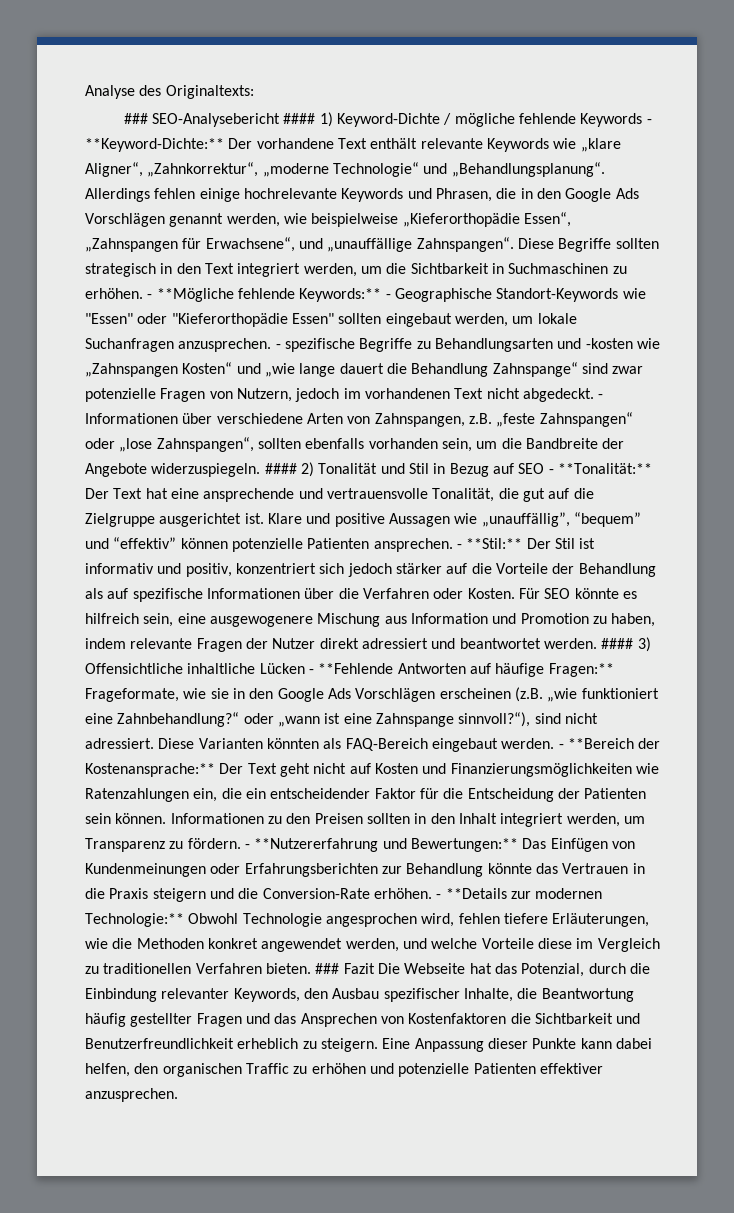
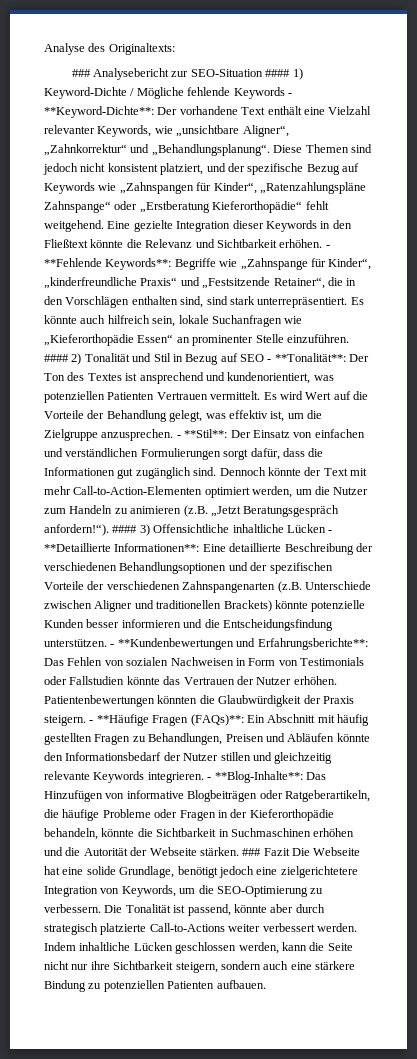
- ### SEO-Analysebericht #### 1) Keyword-Dichte / mögliche fehlende Keywords - **Keyword-Dichte:** Der vorhandene Text enthält relevante Keywords wie „klare Aligner“, „Zahnkorrektur“, „moderne Technologie“ und „Behandlungsplanung“. Allerdings fehlen einige hochrelevante Keywords und Phrasen, die in den Google Ads Vorschlägen genannt werden, wie beispielweise „Kieferorthopädie Essen“, „Zahnspangen für Erwachsene“, und „unauffällige Zahnspangen“. Diese Begriffe sollten strategisch in den Text integriert werden, um die Sichtbarkeit in Suchmaschinen zu erhöhen. - **Mögliche fehlende Keywords:** - Geographische Standort-Keywords wie "Essen" oder "Kieferorthopädie Essen" sollten eingebaut werden, um lokale Suchanfragen anzusprechen. - spezifische Begriffe zu Behandlungsarten und -kosten wie „Zahnspangen Kosten“ und „wie lange dauert die Behandlung Zahnspange“ sind zwar potenzielle Fragen von Nutzern, jedoch im vorhandenen Text nicht abgedeckt. - Informationen über verschiedene Arten von Zahnspangen, z.B. „feste Zahnspangen“ oder „lose Zahnspangen“, sollten ebenfalls vorhanden sein, um die Bandbreite der Angebote widerzuspiegeln.
+ ### Analysebericht zur SEO-Situation #### 1) Keyword-Dichte / Mögliche fehlende Keywords - **Keyword-Dichte**: Der vorhandene Text enthält eine Vielzahl relevanter Keywords, wie „unsichtbare Aligner“, „Zahnkorrektur“ und „Behandlungsplanung“. Diese Themen sind jedoch nicht konsistent platziert, und der spezifische Bezug auf Keywords wie „Zahnspangen für Kinder“, „Ratenzahlungspläne Zahnspange“ oder „Erstberatung Kieferorthopädie“ fehlt weitgehend. Eine gezielte Integration dieser Keywords in den Fließtext könnte die Relevanz und Sichtbarkeit erhöhen. - **Fehlende Keywords**: Begriffe wie „Zahnspange für Kinder“, „kinderfreundliche Praxis“ und „Festsitzende Retainer“, die in den Vorschlägen enthalten sind, sind stark unterrepräsentiert. Es könnte auch hilfreich sein, lokale Suchanfragen wie „Kieferorthopädie Essen“ an prominenter Stelle einzuführen.
- #### 2) Tonalität und Stil in Bezug auf SEO - **Tonalität:** Der Text hat eine ansprechende und vertrauensvolle Tonalität, die gut auf die Zielgruppe ausgerichtet ist. Klare und positive Aussagen wie „unauffällig”, “bequem” und “effektiv” können potenzielle Patienten ansprechen. - **Stil:** Der Stil ist informativ und positiv, konzentriert sich jedoch stärker auf die Vorteile der Behandlung als auf spezifische Informationen über die Verfahren oder Kosten. Für SEO könnte es hilfreich sein, eine ausgewogenere Mischung aus Information und Promotion zu haben, indem relevante Fragen der Nutzer direkt adressiert und beantwortet werden.
+ #### 2) Tonalität und Stil in Bezug auf SEO - **Tonalität**: Der Ton des Textes ist ansprechend und kundenorientiert, was potenziellen Patienten Vertrauen vermittelt. Es wird Wert auf die Vorteile der Behandlung gelegt, was effektiv ist, um die Zielgruppe anzusprechen. - **Stil**: Der Einsatz von einfachen und verständlichen Formulierungen sorgt dafür, dass die Informationen gut zugänglich sind. Dennoch könnte der Text mit mehr Call-to-Action-Elementen optimiert werden, um die Nutzer zum Handeln zu animieren (z.B. „Jetzt Beratungsgespräch anfordern!“).
- #### 3) Offensichtliche inhaltliche Lücken - **Fehlende Antworten auf häufige Fragen:** Frageformate, wie sie in den Google Ads Vorschlägen erscheinen (z.B. „wie funktioniert eine Zahnbehandlung?“ oder „wann ist eine Zahnspange sinnvoll?“), sind nicht adressiert. Diese Varianten könnten als FAQ-Bereich eingebaut werden. - **Bereich der Kostenansprache:** Der Text geht nicht auf Kosten und Finanzierungsmöglichkeiten wie Ratenzahlungen ein, die ein entscheidender Faktor für die Entscheidung der Patienten sein können. Informationen zu den Preisen sollten in den Inhalt integriert werden, um Transparenz zu fördern. - **Nutzererfahrung und Bewertungen:** Das Einfügen von Kundenmeinungen oder Erfahrungsberichten zur Behandlung könnte das Vertrauen in die Praxis steigern und die Conversion-Rate erhöhen. - **Details zur modernen Technologie:** Obwohl Technologie angesprochen wird, fehlen tiefere Erläuterungen, wie die Methoden konkret angewendet werden, und welche Vorteile diese im Vergleich zu traditionellen Verfahren bieten.
+ #### 3) Offensichtliche inhaltliche Lücken - **Detaillierte Informationen**: Eine detaillierte Beschreibung der verschiedenen Behandlungsoptionen und der spezifischen Vorteile der verschiedenen Zahnspangenarten (z.B. Unterschiede zwischen Aligner und traditionellen Brackets) könnte potenzielle Kunden besser informieren und die Entscheidungsfindung unterstützen. - **Kundenbewertungen und Erfahrungsberichte**: Das Fehlen von sozialen Nachweisen in Form von Testimonials oder Fallstudien könnte das Vertrauen der Nutzer erhöhen. Patientenbewertungen könnten die Glaubwürdigkeit der Praxis steigern. - **Häufige Fragen (FAQs)**: Ein Abschnitt mit häufig gestellten Fragen zu Behandlungen, Preisen und Abläufen könnte den Informationsbedarf der Nutzer stillen und gleichzeitig relevante Keywords integrieren. - **Blog-Inhalte**: Das Hinzufügen von informative Blogbeiträgen oder Ratgeberartikeln, die häufige Probleme oder Fragen in der Kieferorthopädie behandeln, könnte die Sichtbarkeit in Suchmaschinen erhöhen und die Autorität der Webseite stärken.
- ### Fazit Die Webseite hat das Potenzial, durch die Einbindung relevanter Keywords, den Ausbau spezifischer Inhalte, die Beantwortung häufig gestellter Fragen und das Ansprechen von Kostenfaktoren die Sichtbarkeit und Benutzerfreundlichkeit erheblich zu steigern. Eine Anpassung dieser Punkte kann dabei helfen, den organischen Traffic zu erhöhen und potenzielle Patienten effektiver anzusprechen.
+ ### Fazit Die Webseite hat eine solide Grundlage, benötigt jedoch eine zielgerichtetere Integration von Keywords, um die SEO-Optimierung zu verbessern. Die Tonalität ist passend, könnte aber durch strategisch platzierte Call-to-Actions weiter verbessert werden. Indem inhaltliche Lücken geschlossen werden, kann die Seite nicht nur ihre Sichtbarkeit steigern, sondern auch eine stärkere Bindung zu potenziellen Patienten aufbauen.

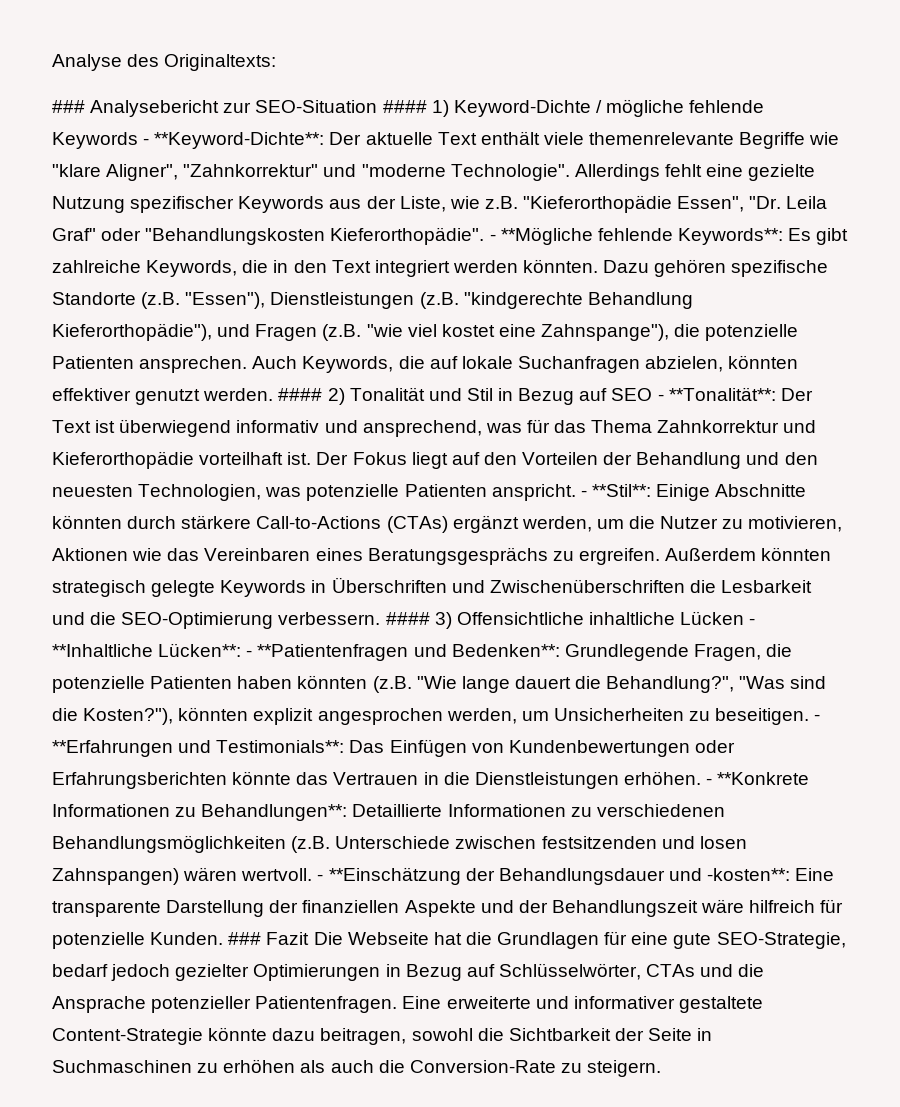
- ### Analysebericht zur SEO-Situation #### 1) Keyword-Dichte / Mögliche fehlende Keywords - **Keyword-Dichte**: Der vorhandene Text enthält eine Vielzahl relevanter Keywords, wie „unsichtbare Aligner“, „Zahnkorrektur“ und „Behandlungsplanung“. Diese Themen sind jedoch nicht konsistent platziert, und der spezifische Bezug auf Keywords wie „Zahnspangen für Kinder“, „Ratenzahlungspläne Zahnspange“ oder „Erstberatung Kieferorthopädie“ fehlt weitgehend. Eine gezielte Integration dieser Keywords in den Fließtext könnte die Relevanz und Sichtbarkeit erhöhen. - **Fehlende Keywords**: Begriffe wie „Zahnspange für Kinder“, „kinderfreundliche Praxis“ und „Festsitzende Retainer“, die in den Vorschlägen enthalten sind, sind stark unterrepräsentiert. Es könnte auch hilfreich sein, lokale Suchanfragen wie „Kieferorthopädie Essen“ an prominenter Stelle einzuführen.
+ ### Analysebericht zur SEO-Situation #### 1) Keyword-Dichte / mögliche fehlende Keywords - **Keyword-Dichte**: Der aktuelle Text enthält viele themenrelevante Begriffe wie "klare Aligner", "Zahnkorrektur" und "moderne Technologie". Allerdings fehlt eine gezielte Nutzung spezifischer Keywords aus der Liste, wie z.B. "Kieferorthopädie Essen", "Dr. Leila Graf" oder "Behandlungskosten Kieferorthopädie". - **Mögliche fehlende Keywords**: Es gibt zahlreiche Keywords, die in den Text integriert werden könnten. Dazu gehören spezifische Standorte (z.B. "Essen"), Dienstleistungen (z.B. "kindgerechte Behandlung Kieferorthopädie"), und Fragen (z.B. "wie viel kostet eine Zahnspange"), die potenzielle Patienten ansprechen. Auch Keywords, die auf lokale Suchanfragen abzielen, könnten effektiver genutzt werden.
- #### 2) Tonalität und Stil in Bezug auf SEO - **Tonalität**: Der Ton des Textes ist ansprechend und kundenorientiert, was potenziellen Patienten Vertrauen vermittelt. Es wird Wert auf die Vorteile der Behandlung gelegt, was effektiv ist, um die Zielgruppe anzusprechen. - **Stil**: Der Einsatz von einfachen und verständlichen Formulierungen sorgt dafür, dass die Informationen gut zugänglich sind. Dennoch könnte der Text mit mehr Call-to-Action-Elementen optimiert werden, um die Nutzer zum Handeln zu animieren (z.B. „Jetzt Beratungsgespräch anfordern!“).
+ #### 2) Tonalität und Stil in Bezug auf SEO - **Tonalität**: Der Text ist überwiegend informativ und ansprechend, was für das Thema Zahnkorrektur und Kieferorthopädie vorteilhaft ist. Der Fokus liegt auf den Vorteilen der Behandlung und den neuesten Technologien, was potenzielle Patienten anspricht. - **Stil**: Einige Abschnitte könnten durch stärkere Call-to-Actions (CTAs) ergänzt werden, um die Nutzer zu motivieren, Aktionen wie das Vereinbaren eines Beratungsgesprächs zu ergreifen. Außerdem könnten strategisch gelegte Keywords in Überschriften und Zwischenüberschriften die Lesbarkeit und die SEO-Optimierung verbessern.
- #### 3) Offensichtliche inhaltliche Lücken - **Detaillierte Informationen**: Eine detaillierte Beschreibung der verschiedenen Behandlungsoptionen und der spezifischen Vorteile der verschiedenen Zahnspangenarten (z.B. Unterschiede zwischen Aligner und traditionellen Brackets) könnte potenzielle Kunden besser informieren und die Entscheidungsfindung unterstützen. - **Kundenbewertungen und Erfahrungsberichte**: Das Fehlen von sozialen Nachweisen in Form von Testimonials oder Fallstudien könnte das Vertrauen der Nutzer erhöhen. Patientenbewertungen könnten die Glaubwürdigkeit der Praxis steigern. - **Häufige Fragen (FAQs)**: Ein Abschnitt mit häufig gestellten Fragen zu Behandlungen, Preisen und Abläufen könnte den Informationsbedarf der Nutzer stillen und gleichzeitig relevante Keywords integrieren. - **Blog-Inhalte**: Das Hinzufügen von informative Blogbeiträgen oder Ratgeberartikeln, die häufige Probleme oder Fragen in der Kieferorthopädie behandeln, könnte die Sichtbarkeit in Suchmaschinen erhöhen und die Autorität der Webseite stärken.
+ #### 3) Offensichtliche inhaltliche Lücken - **Inhaltliche Lücken**: - **Patientenfragen und Bedenken**: Grundlegende Fragen, die potenzielle Patienten haben könnten (z.B. "Wie lange dauert die Behandlung?", "Was sind die Kosten?"), könnten explizit angesprochen werden, um Unsicherheiten zu beseitigen. - **Erfahrungen und Testimonials**: Das Einfügen von Kundenbewertungen oder Erfahrungsberichten könnte das Vertrauen in die Dienstleistungen erhöhen. - **Konkrete Informationen zu Behandlungen**: Detaillierte Informationen zu verschiedenen Behandlungsmöglichkeiten (z.B. Unterschiede zwischen festsitzenden und losen Zahnspangen) wären wertvoll. - **Einschätzung der Behandlungsdauer und -kosten**: Eine transparente Darstellung der finanziellen Aspekte und der Behandlungszeit wäre hilfreich für potenzielle Kunden.
- ### Fazit Die Webseite hat eine solide Grundlage, benötigt jedoch eine zielgerichtetere Integration von Keywords, um die SEO-Optimierung zu verbessern. Die Tonalität ist passend, könnte aber durch strategisch platzierte Call-to-Actions weiter verbessert werden. Indem inhaltliche Lücken geschlossen werden, kann die Seite nicht nur ihre Sichtbarkeit steigern, sondern auch eine stärkere Bindung zu potenziellen Patienten aufbauen.
+ ### Fazit Die Webseite hat die Grundlagen für eine gute SEO-Strategie, bedarf jedoch gezielter Optimierungen in Bezug auf Schlüsselwörter, CTAs und die Ansprache potenzieller Patientenfragen. Eine erweiterte und informativer gestaltete Content-Strategie könnte dazu beitragen, sowohl die Sichtbarkeit der Seite in Suchmaschinen zu erhöhen als auch die Conversion-Rate zu steigern.

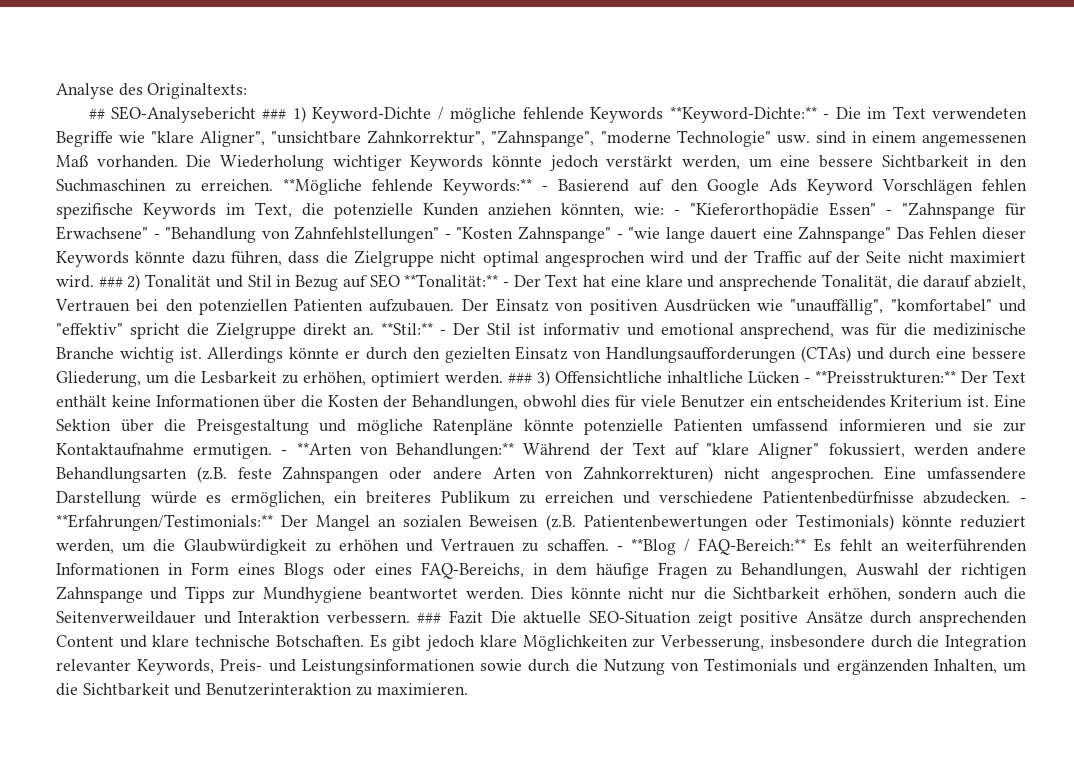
- ### Analysebericht zur SEO-Situation #### 1) Keyword-Dichte / mögliche fehlende Keywords - **Keyword-Dichte**: Der aktuelle Text enthält viele themenrelevante Begriffe wie "klare Aligner", "Zahnkorrektur" und "moderne Technologie". Allerdings fehlt eine gezielte Nutzung spezifischer Keywords aus der Liste, wie z.B. "Kieferorthopädie Essen", "Dr. Leila Graf" oder "Behandlungskosten Kieferorthopädie". - **Mögliche fehlende Keywords**: Es gibt zahlreiche Keywords, die in den Text integriert werden könnten. Dazu gehören spezifische Standorte (z.B. "Essen"), Dienstleistungen (z.B. "kindgerechte Behandlung Kieferorthopädie"), und Fragen (z.B. "wie viel kostet eine Zahnspange"), die potenzielle Patienten ansprechen. Auch Keywords, die auf lokale Suchanfragen abzielen, könnten effektiver genutzt werden. #### 2) Tonalität und Stil in Bezug auf SEO - **Tonalität**: Der Text ist überwiegend informativ und ansprechend, was für das Thema Zahnkorrektur und Kieferorthopädie vorteilhaft ist. Der Fokus liegt auf den Vorteilen der Behandlung und den neuesten Technologien, was potenzielle Patienten anspricht. - **Stil**: Einige Abschnitte könnten durch stärkere Call-to-Actions (CTAs) ergänzt werden, um die Nutzer zu motivieren, Aktionen wie das Vereinbaren eines Beratungsgesprächs zu ergreifen. Außerdem könnten strategisch gelegte Keywords in Überschriften und Zwischenüberschriften die Lesbarkeit und die SEO-Optimierung verbessern. #### 3) Offensichtliche inhaltliche Lücken - **Inhaltliche Lücken**: - **Patientenfragen und Bedenken**: Grundlegende Fragen, die potenzielle Patienten haben könnten (z.B. "Wie lange dauert die Behandlung?", "Was sind die Kosten?"), könnten explizit angesprochen werden, um Unsicherheiten zu beseitigen. - **Erfahrungen und Testimonials**: Das Einfügen von Kundenbewertungen oder Erfahrungsberichten könnte das Vertrauen in die Dienstleistungen erhöhen. - **Konkrete Informationen zu Behandlungen**: Detaillierte Informationen zu verschiedenen Behandlungsmöglichkeiten (z.B. Unterschiede zwischen festsitzenden und losen Zahnspangen) wären wertvoll. - **Einschätzung der Behandlungsdauer und -kosten**: Eine transparente Darstellung der finanziellen Aspekte und der Behandlungszeit wäre hilfreich für potenzielle Kunden. ### Fazit Die Webseite hat die Grundlagen für eine gute SEO-Strategie, bedarf jedoch gezielter Optimierungen in Bezug auf Schlüsselwörter, CTAs und die Ansprache potenzieller Patientenfragen. Eine erweiterte und informativer gestaltete Content-Strategie könnte dazu beitragen, sowohl die Sichtbarkeit der Seite in Suchmaschinen zu erhöhen als auch die Conversion-Rate zu steigern.
+ ## SEO-Analysebericht ### 1) Keyword-Dichte / mögliche fehlende Keywords **Keyword-Dichte:** - Die im Text verwendeten Begriffe wie "klare Aligner", "unsichtbare Zahnkorrektur", "Zahnspange", "moderne Technologie" usw. sind in einem angemessenen Maß vorhanden. Die Wiederholung wichtiger Keywords könnte jedoch verstärkt werden, um eine bessere Sichtbarkeit in den Suchmaschinen zu erreichen. **Mögliche fehlende Keywords:** - Basierend auf den Google Ads Keyword Vorschlägen fehlen spezifische Keywords im Text, die potenzielle Kunden anziehen könnten, wie: - "Kieferorthopädie Essen" - "Zahnspange für Erwachsene" - "Behandlung von Zahnfehlstellungen" - "Kosten Zahnspange" - "wie lange dauert eine Zahnspange" Das Fehlen dieser Keywords könnte dazu führen, dass die Zielgruppe nicht optimal angesprochen wird und der Traffic auf der Seite nicht maximiert wird. ### 2) Tonalität und Stil in Bezug auf SEO **Tonalität:** - Der Text hat eine klare und ansprechende Tonalität, die darauf abzielt, Vertrauen bei den potenziellen Patienten aufzubauen. Der Einsatz von positiven Ausdrücken wie "unauffällig", "komfortabel" und "effektiv" spricht die Zielgruppe direkt an. **Stil:** - Der Stil ist informativ und emotional ansprechend, was für die medizinische Branche wichtig ist. Allerdings könnte er durch den gezielten Einsatz von Handlungsaufforderungen (CTAs) und durch eine bessere Gliederung, um die Lesbarkeit zu erhöhen, optimiert werden. ### 3) Offensichtliche inhaltliche Lücken - **Preisstrukturen:** Der Text enthält keine Informationen über die Kosten der Behandlungen, obwohl dies für viele Benutzer ein entscheidendes Kriterium ist. Eine Sektion über die Preisgestaltung und mögliche Ratenpläne könnte potenzielle Patienten umfassend informieren und sie zur Kontaktaufnahme ermutigen. - **Arten von Behandlungen:** Während der Text auf "klare Aligner" fokussiert, werden andere Behandlungsarten (z.B. feste Zahnspangen oder andere Arten von Zahnkorrekturen) nicht angesprochen. Eine umfassendere Darstellung würde es ermöglichen, ein breiteres Publikum zu erreichen und verschiedene Patientenbedürfnisse abzudecken. - **Erfahrungen/Testimonials:** Der Mangel an sozialen Beweisen (z.B. Patientenbewertungen oder Testimonials) könnte reduziert werden, um die Glaubwürdigkeit zu erhöhen und Vertrauen zu schaffen. - **Blog / FAQ-Bereich:** Es fehlt an weiterführenden Informationen in Form eines Blogs oder eines FAQ-Bereichs, in dem häufige Fragen zu Behandlungen, Auswahl der richtigen Zahnspange und Tipps zur Mundhygiene beantwortet werden. Dies könnte nicht nur die Sichtbarkeit erhöhen, sondern auch die Seitenverweildauer und Interaktion verbessern. ### Fazit Die aktuelle SEO-Situation zeigt positive Ansätze durch ansprechenden Content und klare technische Botschaften. Es gibt jedoch klare Möglichkeiten zur Verbesserung, insbesondere durch die Integration relevanter Keywords, Preis- und Leistungsinformationen sowie durch die Nutzung von Testimonials und ergänzenden Inhalten, um die Sichtbarkeit und Benutzerinteraktion zu maximieren.

